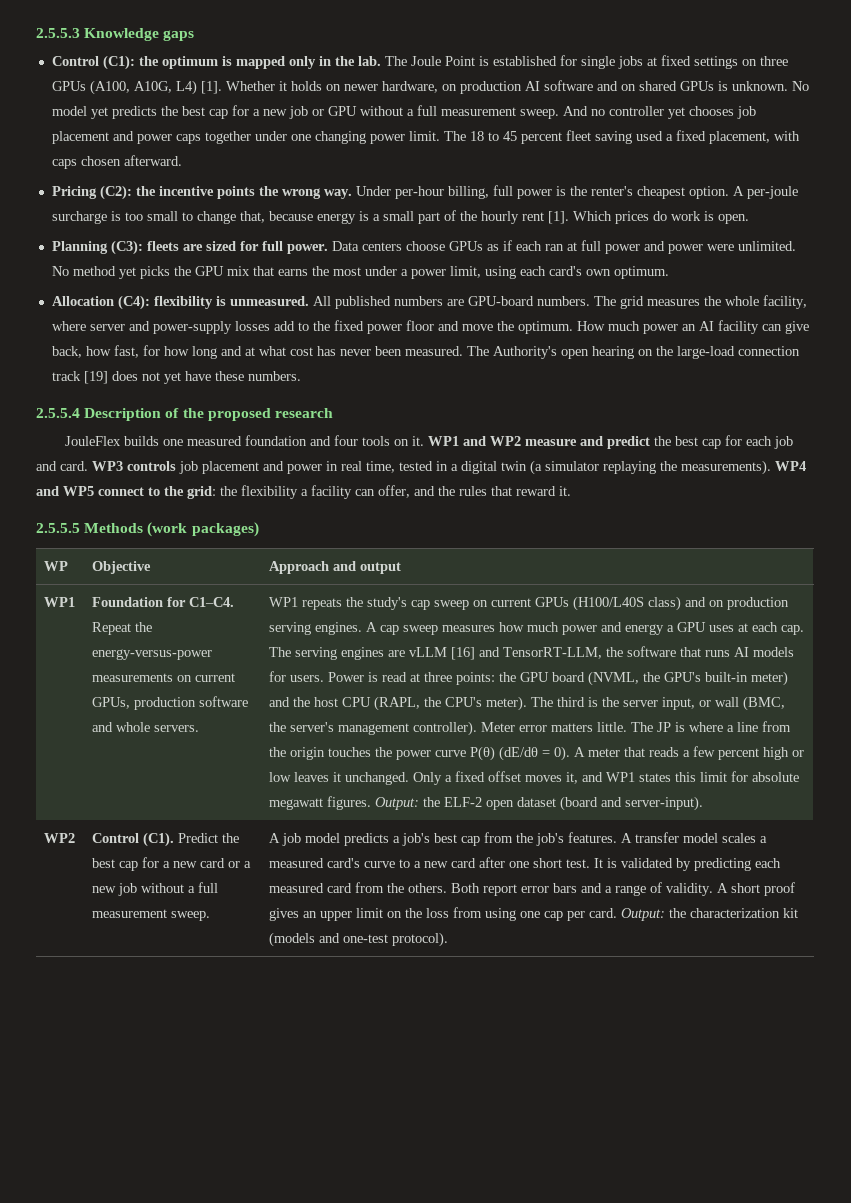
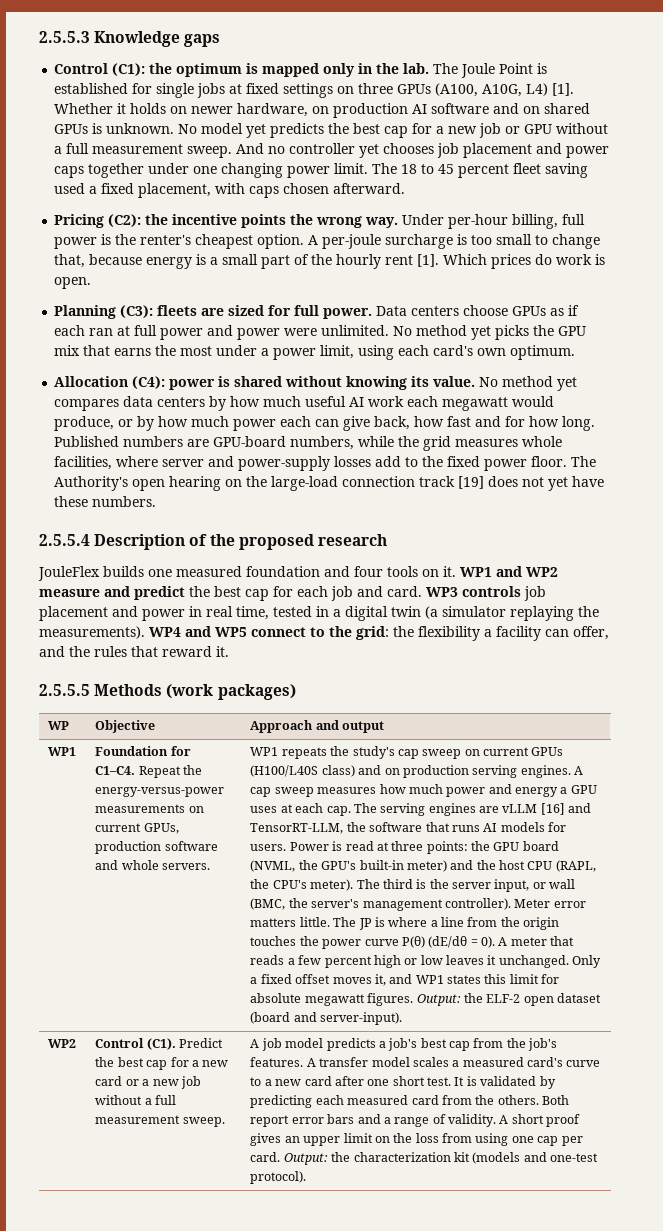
- Allocation (C4): flexibility is unmeasured. All published numbers are GPU-board numbers. The grid measures the whole facility, where server and power-supply losses add to the fixed power floor and move the optimum. How much power an AI facility can give back, how fast, for how long and at what cost has never been measured.
+ Allocation (C4): power is shared without knowing its value. No method yet compares data centers by how much useful AI work each megawatt would produce, or by how much power each can give back, how fast and for how long. Published numbers are GPU-board numbers, while the grid measures whole facilities, where server and power-supply losses add to the fixed power floor.

